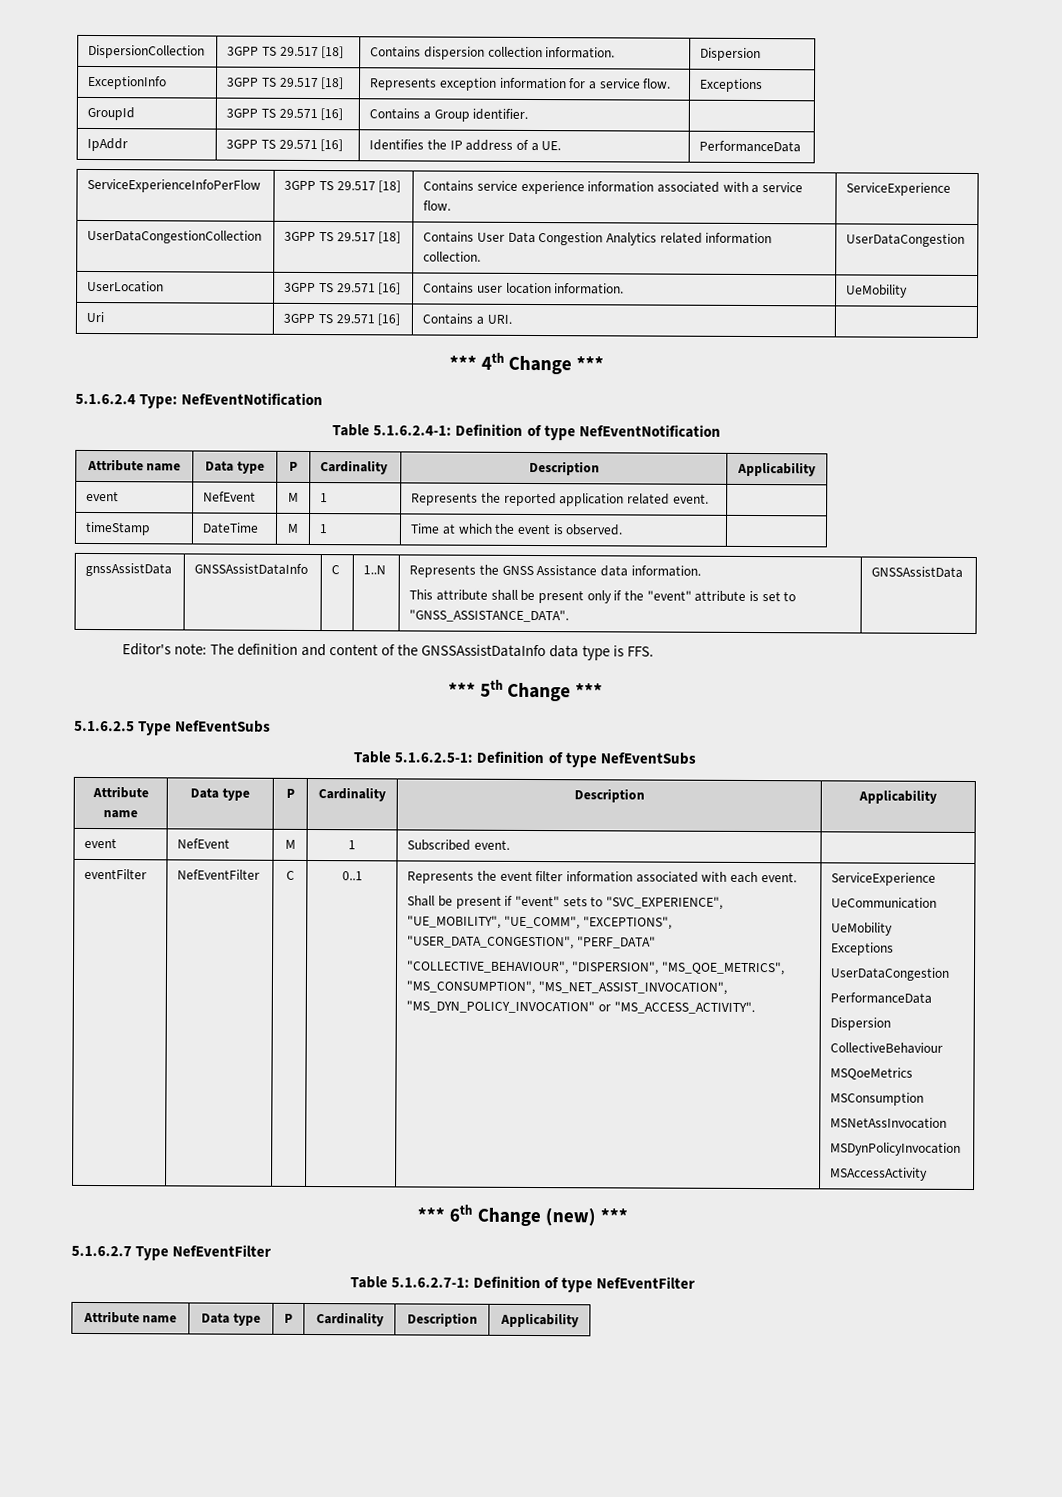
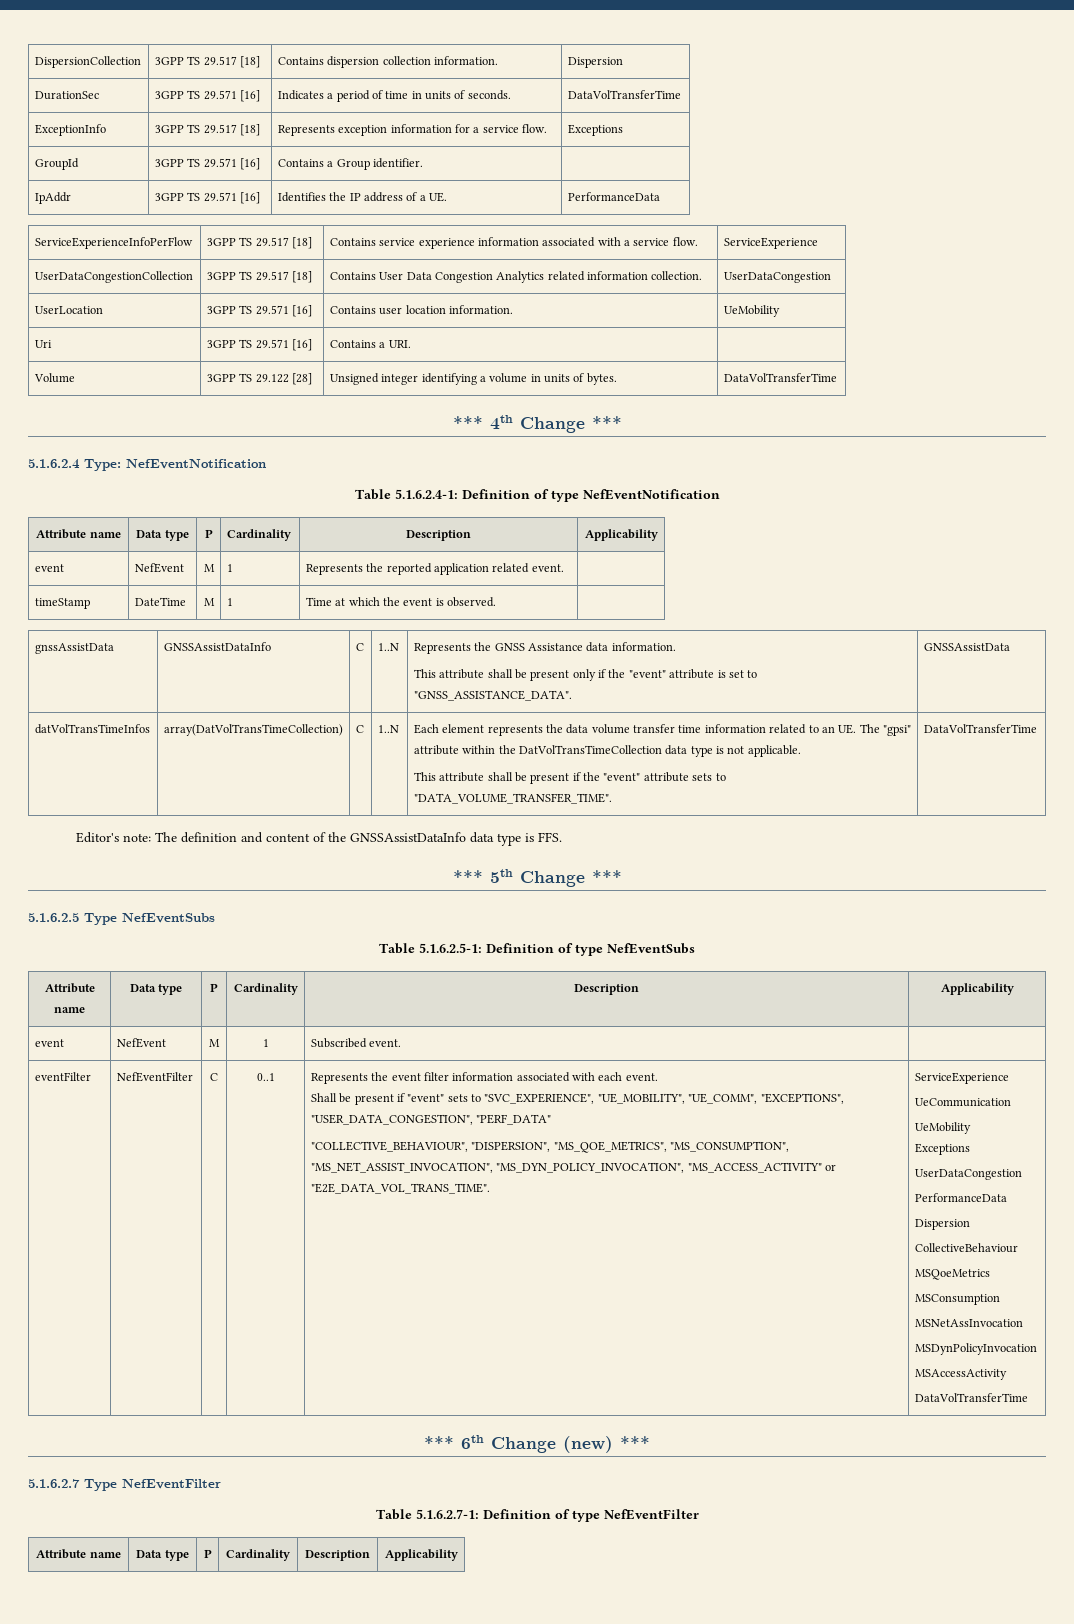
+ DurationSec | 3GPP TS 29.571 [16] | Indicates a period of time in units of seconds. | DataVolTransferTime
+ Volume | 3GPP TS 29.122 [28] | Unsigned integer identifying a volume in units of bytes. | DataVolTransferTime
+ datVolTransTimeInfos | array(DatVolTransTimeCollection) | C | 1..N | Each element represents the data volume transfer time information related to an UE. The "gpsi" attribute within the DatVolTransTimeCollection data type is not applicable.
+ This attribute shall be present if the "event" attribute sets to "DATA_VOLUME_TRANSFER_TIME". | DataVolTransferTime
- "COLLECTIVE_BEHAVIOUR", "DISPERSION", "MS_QOE_METRICS", "MS_CONSUMPTION", "MS_NET_ASSIST_INVOCATION", "MS_DYN_POLICY_INVOCATION" or "MS_ACCESS_ACTIVITY".
+ "COLLECTIVE_BEHAVIOUR", "DISPERSION", "MS_QOE_METRICS", "MS_CONSUMPTION", "MS_NET_ASSIST_INVOCATION", "MS_DYN_POLICY_INVOCATION", "MS_ACCESS_ACTIVITY" or "E2E_DATA_VOL_TRANS_TIME".
  MSAccessActivity
+ DataVolTransferTime

